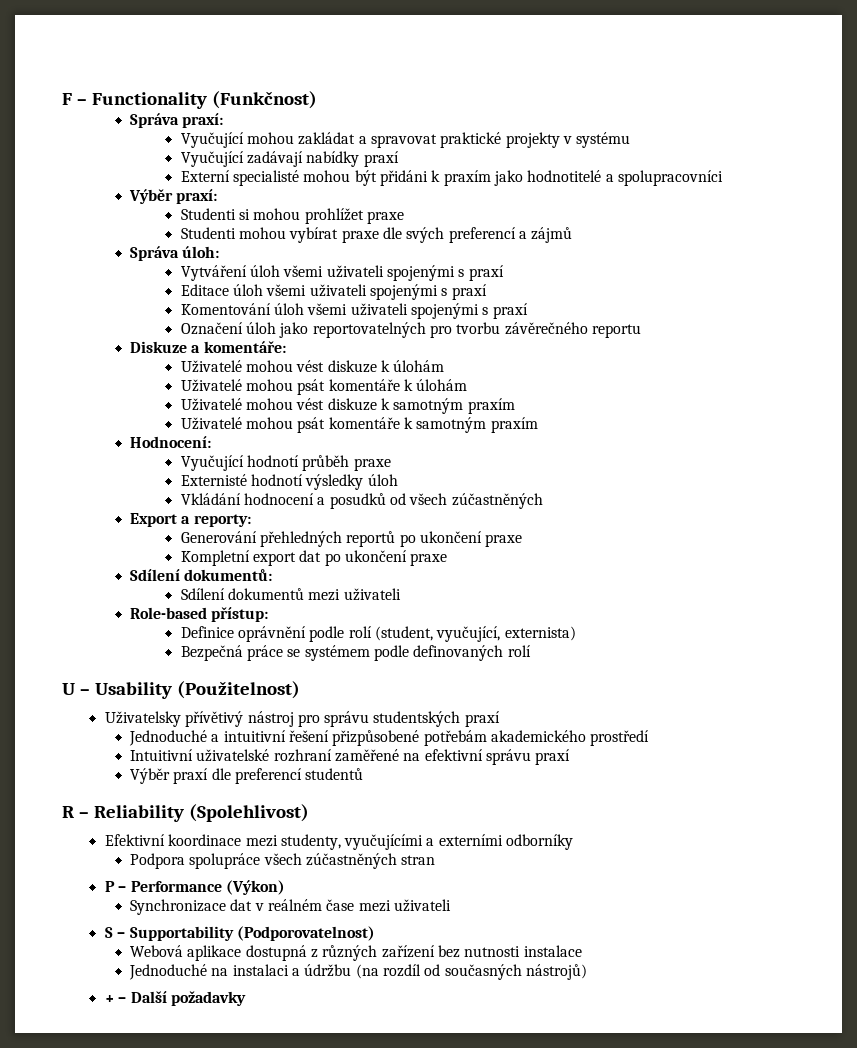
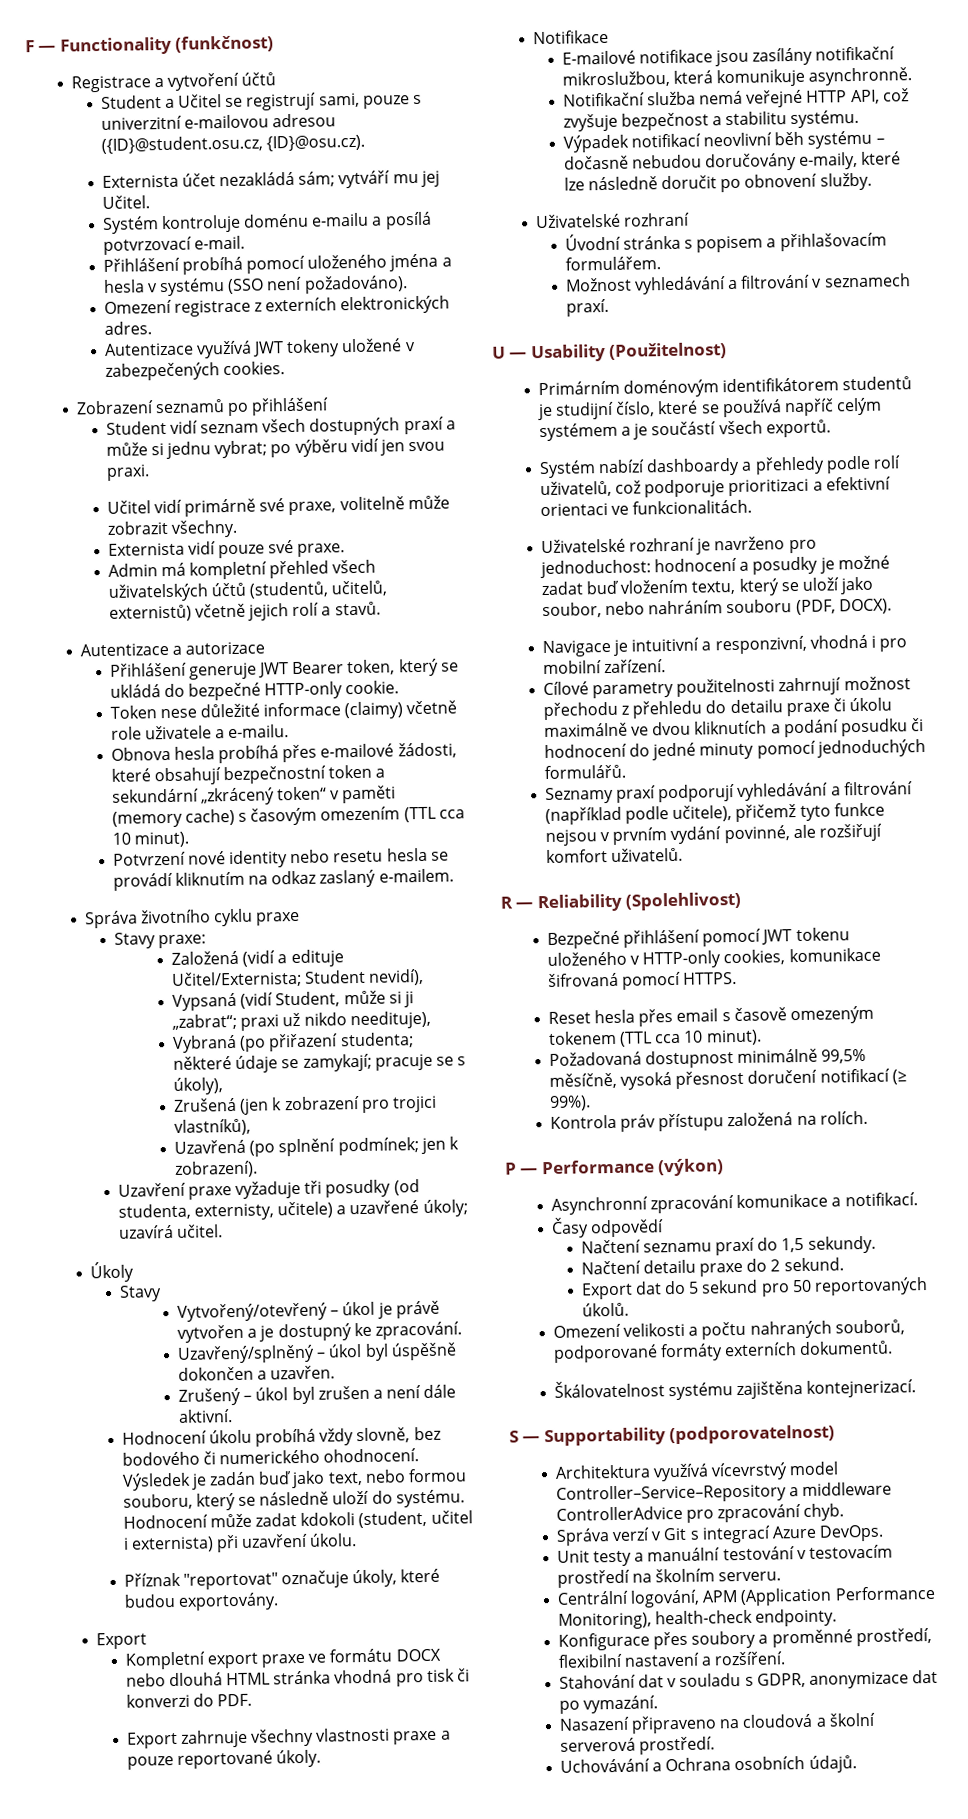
- F – Functionality (Funkčnost)
- Správa praxí:
- Vyučující mohou zakládat a spravovat praktické projekty v systému
- Vyučující zadávají nabídky praxí
- Externí specialisté mohou být přidáni k praxím jako hodnotitelé a spolupracovníci
- Výběr praxí:
- Studenti si mohou prohlížet praxe
- Studenti mohou vybírat praxe dle svých preferencí a zájmů
- Správa úloh:
- Vytváření úloh všemi uživateli spojenými s praxí
- Editace úloh všemi uživateli spojenými s praxí
- Komentování úloh všemi uživateli spojenými s praxí
- Označení úloh jako reportovatelných pro tvorbu závěrečného reportu
- Diskuze a komentáře:
- Uživatelé mohou vést diskuze k úlohám
- Uživatelé mohou psát komentáře k úlohám
- Uživatelé mohou vést diskuze k samotným praxím
- Uživatelé mohou psát komentáře k samotným praxím
- Hodnocení:
- Vyučující hodnotí průběh praxe
- Externisté hodnotí výsledky úloh
- Vkládání hodnocení a posudků od všech zúčastněných
- Export a reporty:
- Generování přehledných reportů po ukončení praxe
- Kompletní export dat po ukončení praxe
- Sdílení dokumentů:
- Sdílení dokumentů mezi uživateli
- Role-based přístup:
- Definice oprávnění podle rolí (student, vyučující, externista)
- Bezpečná práce se systémem podle definovaných rolí
+ F — Functionality (funkčnost)
+ Registrace a vytvoření účtů
+ Student a Učitel se registrují sami, pouze s univerzitní e-mailovou adresou ({ID}@student.osu.cz, {ID}@osu.cz).
+ Externista účet nezakládá sám; vytváří mu jej Učitel.
+ Systém kontroluje doménu e-mailu a posílá potvrzovací e-mail.
+ Přihlášení probíhá pomocí uloženého jména a hesla v systému (SSO není požadováno).
+ Omezení registrace z externích elektronických adres.
+ Autentizace využívá JWT tokeny uložené v zabezpečených cookies.
+ Zobrazení seznamů po přihlášení
+ Student vidí seznam všech dostupných praxí a může si jednu vybrat; po výběru vidí jen svou praxi.
+ Učitel vidí primárně své praxe, volitelně může zobrazit všechny.
+ Externista vidí pouze své praxe.
+ Admin má kompletní přehled všech uživatelských účtů (studentů, učitelů, externistů) včetně jejich rolí a stavů.
+ Autentizace a autorizace
+ Přihlášení generuje JWT Bearer token, který se ukládá do bezpečné HTTP-only cookie.
+ Token nese důležité informace (claimy) včetně role uživatele a e-mailu.
+ Obnova hesla probíhá přes e-mailové žádosti, které obsahují bezpečnostní token a sekundární „zkrácený token“ v paměti (memory cache) s časovým omezením (TTL cca 10 minut).
+ Potvrzení nové identity nebo resetu hesla se provádí kliknutím na odkaz zaslaný e-mailem.
+ Správa životního cyklu praxe
+ Stavy praxe:
+ Založená (vidí a edituje Učitel/Externista; Student nevidí),
+ Vypsaná (vidí Student, může si ji „zabrat“; praxi už nikdo needituje),
+ Vybraná (po přiřazení studenta; některé údaje se zamykají; pracuje se s úkoly),
+ Zrušená (jen k zobrazení pro trojici vlastníků),
+ Uzavřená (po splnění podmínek; jen k zobrazení).
+ Uzavření praxe vyžaduje tři posudky (od studenta, externisty, učitele) a uzavřené úkoly; uzavírá učitel.
+ Úkoly
+ Stavy
+ Vytvořený/otevřený – úkol je právě vytvořen a je dostupný ke zpracování.
+ Uzavřený/splněný – úkol byl úspěšně dokončen a uzavřen.
+ Zrušený – úkol byl zrušen a není dále aktivní.
+ Hodnocení úkolu probíhá vždy slovně, bez bodového či numerického ohodnocení. Výsledek je zadán buď jako text, nebo formou souboru, který se následně uloží do systému. Hodnocení může zadat kdokoli (student, učitel i externista) při uzavření úkolu.
+ Příznak "reportovat" označuje úkoly, které budou exportovány.
+ Export
+ Kompletní export praxe ve formátu DOCX nebo dlouhá HTML stránka vhodná pro tisk či konverzi do PDF.
+ Export zahrnuje všechny vlastnosti praxe a pouze reportované úkoly.
+ Notifikace
+ E-mailové notifikace jsou zasílány notifikační mikroslužbou, která komunikuje asynchronně.
+ Notifikační služba nemá veřejné HTTP API, což zvyšuje bezpečnost a stabilitu systému.
+ Výpadek notifikací neovlivní běh systému – dočasně nebudou doručovány e-maily, které lze následně doručit po obnovení služby.
+ Uživatelské rozhraní
+ Úvodní stránka s popisem a přihlašovacím formulářem.
+ Možnost vyhledávání a filtrování v seznamech praxí.
- U – Usability (Použitelnost)
+ U — Usability (Použitelnost)
- Uživatelsky přívětivý nástroj pro správu studentských praxí
- Jednoduché a intuitivní řešení přizpůsobené potřebám akademického prostředí
- Intuitivní uživatelské rozhraní zaměřené na efektivní správu praxí
- Výběr praxí dle preferencí studentů
+ Primárním doménovým identifikátorem studentů je studijní číslo, které se používá napříč celým systémem a je součástí všech exportů.
+ Systém nabízí dashboardy a přehledy podle rolí uživatelů, což podporuje prioritizaci a efektivní orientaci ve funkcionalitách.
+ Uživatelské rozhraní je navrženo pro jednoduchost: hodnocení a posudky je možné zadat buď vložením textu, který se uloží jako soubor, nebo nahráním souboru (PDF, DOCX).
+ Navigace je intuitivní a responzivní, vhodná i pro mobilní zařízení.
+ Cílové parametry použitelnosti zahrnují možnost přechodu z přehledu do detailu praxe či úkolu maximálně ve dvou kliknutích a podání posudku či hodnocení do jedné minuty pomocí jednoduchých formulářů.
+ Seznamy praxí podporují vyhledávání a filtrování (například podle učitele), přičemž tyto funkce nejsou v prvním vydání povinné, ale rozšiřují komfort uživatelů.
- R – Reliability (Spolehlivost)
+ R — Reliability (Spolehlivost)
- Efektivní koordinace mezi studenty, vyučujícími a externími odborníky
- Podpora spolupráce všech zúčastněných stran
- P – Performance (Výkon)
- Synchronizace dat v reálném čase mezi uživateli
- S – Supportability (Podporovatelnost)
- Webová aplikace dostupná z různých zařízení bez nutnosti instalace
- Jednoduché na instalaci a údržbu (na rozdíl od současných nástrojů)
- + – Další požadavky
+ Bezpečné přihlášení pomocí JWT tokenu uloženého v HTTP-only cookies, komunikace šifrovaná pomocí HTTPS.
+ Reset hesla přes email s časově omezeným tokenem (TTL cca 10 minut).
+ Požadovaná dostupnost minimálně 99,5% měsíčně, vysoká přesnost doručení notifikací (≥ 99%).
+ Kontrola práv přístupu založená na rolích.
+ P — Performance (výkon)
+ Asynchronní zpracování komunikace a notifikací.
+ Časy odpovědí
+ Načtení seznamu praxí do 1,5 sekundy.
+ Načtení detailu praxe do 2 sekund.
+ Export dat do 5 sekund pro 50 reportovaných úkolů.
+ Omezení velikosti a počtu nahraných souborů, podporované formáty externích dokumentů.
+ Škálovatelnost systému zajištěna kontejnerizací.
+ S — Supportability (podporovatelnost)
+ Architektura využívá vícevrstvý model Controller–Service–Repository a middleware ControllerAdvice pro zpracování chyb.
+ Správa verzí v Git s integrací Azure DevOps.
+ Unit testy a manuální testování v testovacím prostředí na školním serveru.
+ Centrální logování, APM (Application Performance Monitoring), health-check endpointy.
+ Konfigurace přes soubory a proměnné prostředí, flexibilní nastavení a rozšíření.
+ Stahování dat v souladu s GDPR, anonymizace dat po vymazání.
+ Nasazení připraveno na cloudová a školní serverová prostředí.
+ Uchovávání a Ochrana osobních údajů.

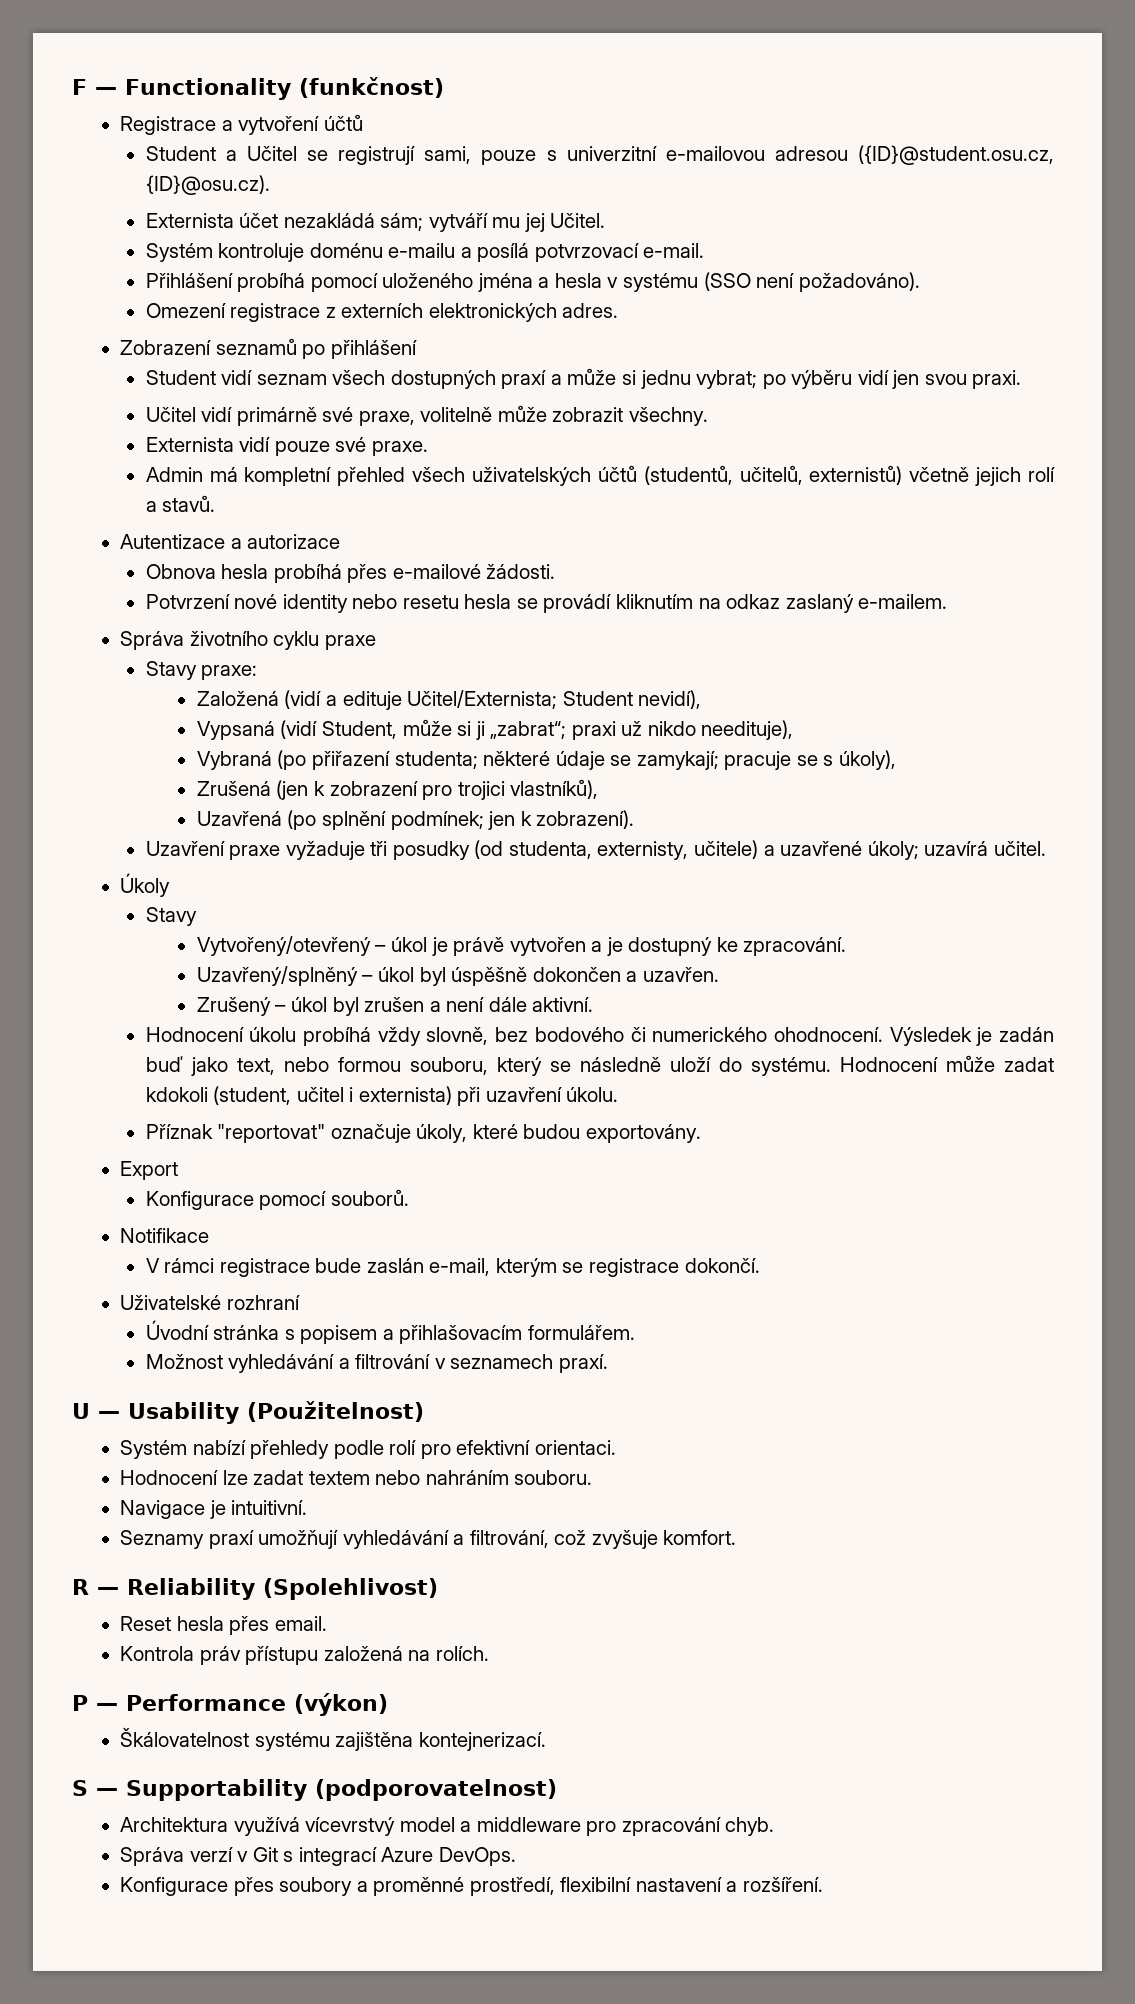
- Autentizace využívá JWT tokeny uložené v zabezpečených cookies.
- Přihlášení generuje JWT Bearer token, který se ukládá do bezpečné HTTP-only cookie.
- Token nese důležité informace (claimy) včetně role uživatele a e-mailu.
- Obnova hesla probíhá přes e-mailové žádosti, které obsahují bezpečnostní token a sekundární „zkrácený token“ v paměti (memory cache) s časovým omezením (TTL cca 10 minut).
+ Obnova hesla probíhá přes e-mailové žádosti.
- Kompletní export praxe ve formátu DOCX nebo dlouhá HTML stránka vhodná pro tisk či konverzi do PDF.
- Export zahrnuje všechny vlastnosti praxe a pouze reportované úkoly.
+ Konfigurace pomocí souborů.
  Notifikace
- E-mailové notifikace jsou zasílány notifikační mikroslužbou, která komunikuje asynchronně.
- Notifikační služba nemá veřejné HTTP API, což zvyšuje bezpečnost a stabilitu systému.
- Výpadek notifikací neovlivní běh systému – dočasně nebudou doručovány e-maily, které lze následně doručit po obnovení služby.
+ V rámci registrace bude zaslán e-mail, kterým se registrace dokončí.
- Primárním doménovým identifikátorem studentů je studijní číslo, které se používá napříč celým systémem a je součástí všech exportů.
- Systém nabízí dashboardy a přehledy podle rolí uživatelů, což podporuje prioritizaci a efektivní orientaci ve funkcionalitách.
- Uživatelské rozhraní je navrženo pro jednoduchost: hodnocení a posudky je možné zadat buď vložením textu, který se uloží jako soubor, nebo nahráním souboru (PDF, DOCX).
- Navigace je intuitivní a responzivní, vhodná i pro mobilní zařízení.
- Cílové parametry použitelnosti zahrnují možnost přechodu z přehledu do detailu praxe či úkolu maximálně ve dvou kliknutích a podání posudku či hodnocení do jedné minuty pomocí jednoduchých formulářů.
+ Systém nabízí přehledy podle rolí pro efektivní orientaci.
+ Hodnocení lze zadat textem nebo nahráním souboru.
+ Navigace je intuitivní.
- Seznamy praxí podporují vyhledávání a filtrování (například podle učitele), přičemž tyto funkce nejsou v prvním vydání povinné, ale rozšiřují komfort uživatelů.
+ Seznamy praxí umožňují vyhledávání a filtrování, což zvyšuje komfort.
  R — Reliability (Spolehlivost)
- Bezpečné přihlášení pomocí JWT tokenu uloženého v HTTP-only cookies, komunikace šifrovaná pomocí HTTPS.
- Reset hesla přes email s časově omezeným tokenem (TTL cca 10 minut).
- Požadovaná dostupnost minimálně 99,5% měsíčně, vysoká přesnost doručení notifikací (≥ 99%).
+ Reset hesla přes email.
- Asynchronní zpracování komunikace a notifikací.
- Časy odpovědí
- Načtení seznamu praxí do 1,5 sekundy.
- Načtení detailu praxe do 2 sekund.
- Export dat do 5 sekund pro 50 reportovaných úkolů.
- Omezení velikosti a počtu nahraných souborů, podporované formáty externích dokumentů.
- Architektura využívá vícevrstvý model Controller–Service–Repository a middleware ControllerAdvice pro zpracování chyb.
+ Architektura využívá vícevrstvý model a middleware pro zpracování chyb.
- Unit testy a manuální testování v testovacím prostředí na školním serveru.
- Centrální logování, APM (Application Performance Monitoring), health-check endpointy.
- Stahování dat v souladu s GDPR, anonymizace dat po vymazání.
- Nasazení připraveno na cloudová a školní serverová prostředí.
- Uchovávání a Ochrana osobních údajů.

